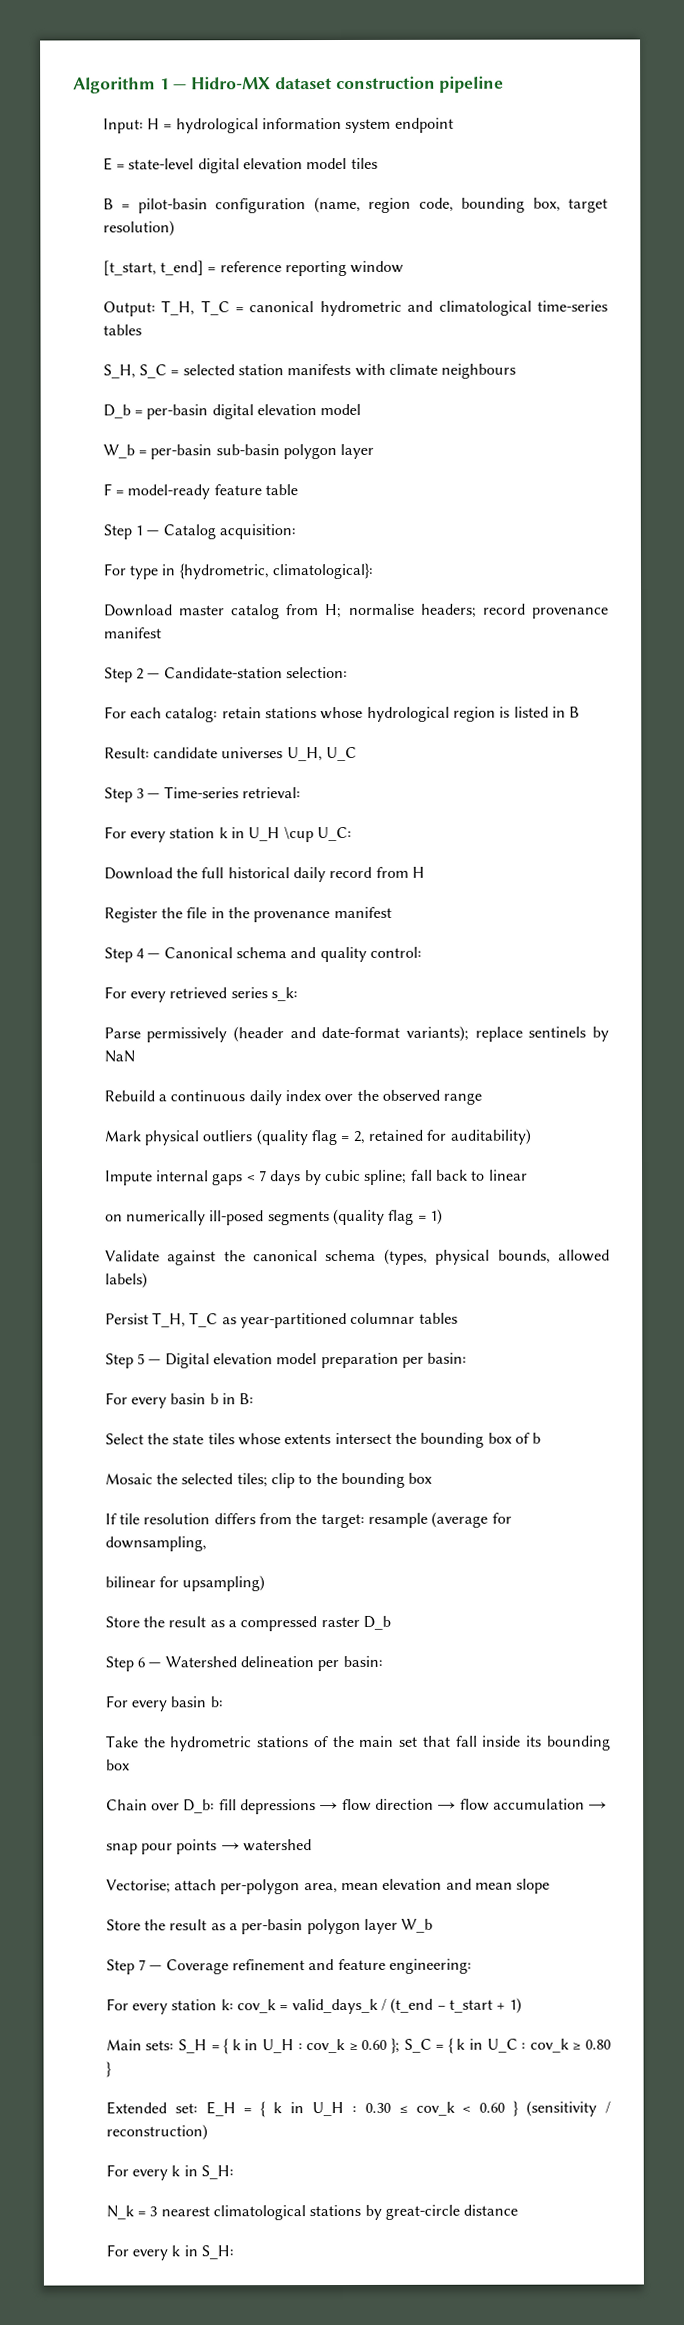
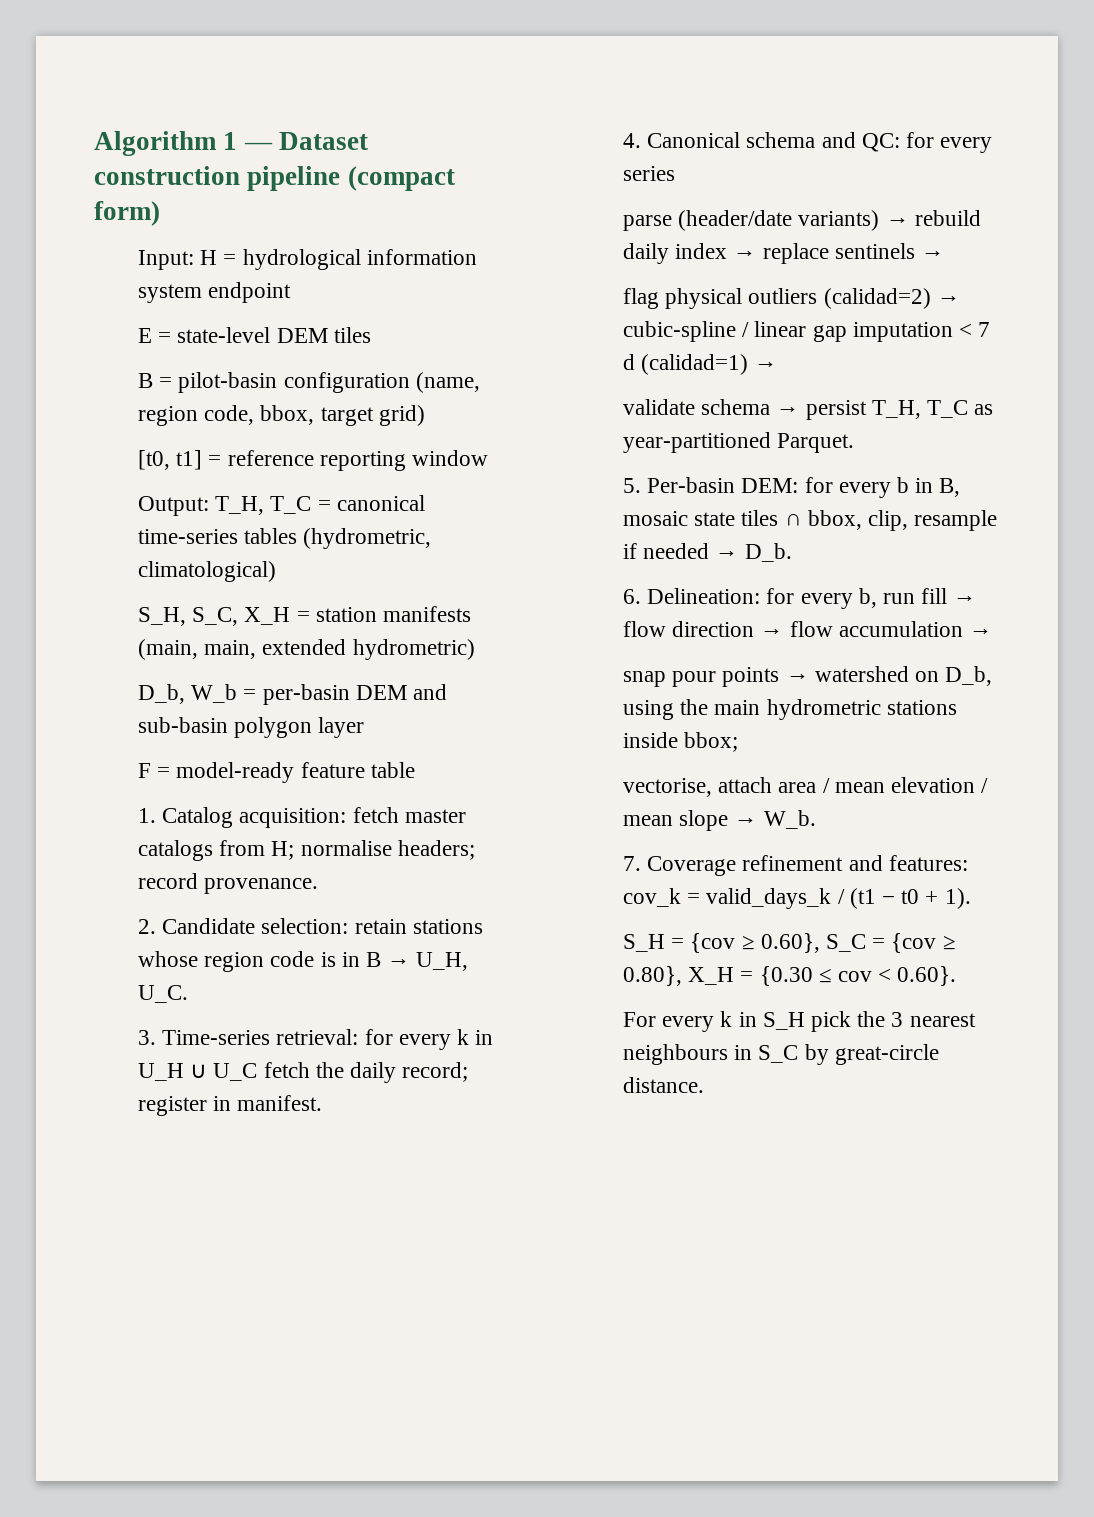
- Algorithm 1 — Hidro-MX dataset construction pipeline
+ Algorithm 1 — Dataset construction pipeline (compact form)
- E = state-level digital elevation model tiles
+ E = state-level DEM tiles
- B = pilot-basin configuration (name, region code, bounding box, target resolution)
- [t_start, t_end] = reference reporting window
+ B = pilot-basin configuration (name, region code, bbox, target grid)
+ [t0, t1] = reference reporting window
- Output: T_H, T_C = canonical hydrometric and climatological time-series tables
+ Output: T_H, T_C = canonical time-series tables (hydrometric, climatological)
- S_H, S_C = selected station manifests with climate neighbours
- D_b = per-basin digital elevation model
- W_b = per-basin sub-basin polygon layer
+ S_H, S_C, X_H = station manifests (main, main, extended hydrometric)
+ D_b, W_b = per-basin DEM and sub-basin polygon layer
- Step 1 — Catalog acquisition:
- For type in {hydrometric, climatological}:
- Download master catalog from H; normalise headers; record provenance manifest
- Step 2 — Candidate-station selection:
- For each catalog: retain stations whose hydrological region is listed in B
- Result: candidate universes U_H, U_C
- Step 3 — Time-series retrieval:
- For every station k in U_H \cup U_C:
- Download the full historical daily record from H
- Register the file in the provenance manifest
- Step 4 — Canonical schema and quality control:
- For every retrieved series s_k:
- Parse permissively (header and date-format variants); replace sentinels by NaN
- Rebuild a continuous daily index over the observed range
- Mark physical outliers (quality flag = 2, retained for auditability)
- Impute internal gaps < 7 days by cubic spline; fall back to linear
- on numerically ill-posed segments (quality flag = 1)
- Validate against the canonical schema (types, physical bounds, allowed labels)
- Persist T_H, T_C as year-partitioned columnar tables
- Step 5 — Digital elevation model preparation per basin:
- For every basin b in B:
- Select the state tiles whose extents intersect the bounding box of b
- Mosaic the selected tiles; clip to the bounding box
- If tile resolution differs from the target: resample (average for downsampling,
- bilinear for upsampling)
- Store the result as a compressed raster D_b
- Step 6 — Watershed delineation per basin:
- For every basin b:
- Take the hydrometric stations of the main set that fall inside its bounding box
- Chain over D_b: fill depressions → flow direction → flow accumulation →
+ 1. Catalog acquisition: fetch master catalogs from H; normalise headers; record provenance.
+ 2. Candidate selection: retain stations whose region code is in B → U_H, U_C.
+ 3. Time-series retrieval: for every k in U_H ∪ U_C fetch the daily record; register in manifest.
+ 4. Canonical schema and QC: for every series
+ parse (header/date variants) → rebuild daily index → replace sentinels →
+ flag physical outliers (calidad=2) → cubic-spline / linear gap imputation < 7 d (calidad=1) →
+ validate schema → persist T_H, T_C as year-partitioned Parquet.
+ 5. Per-basin DEM: for every b in B, mosaic state tiles ∩ bbox, clip, resample if needed → D_b.
+ 6. Delineation: for every b, run fill → flow direction → flow accumulation →
- snap pour points → watershed
- Vectorise; attach per-polygon area, mean elevation and mean slope
- Store the result as a per-basin polygon layer W_b
- Step 7 — Coverage refinement and feature engineering:
- For every station k: cov_k = valid_days_k / (t_end − t_start + 1)
- Main sets: S_H = { k in U_H : cov_k ≥ 0.60 }; S_C = { k in U_C : cov_k ≥ 0.80 }
- Extended set: E_H = { k in U_H : 0.30 ≤ cov_k < 0.60 } (sensitivity / reconstruction)
- For every k in S_H:
- N_k = 3 nearest climatological stations by great-circle distance
- For every k in S_H:
+ snap pour points → watershed on D_b, using the main hydrometric stations inside bbox;
+ vectorise, attach area / mean elevation / mean slope → W_b.
+ 7. Coverage refinement and features: cov_k = valid_days_k / (t1 − t0 + 1).
+ S_H = {cov ≥ 0.60}, S_C = {cov ≥ 0.80}, X_H = {0.30 ≤ cov < 0.60}.
+ For every k in S_H pick the 3 nearest neighbours in S_C by great-circle distance.

